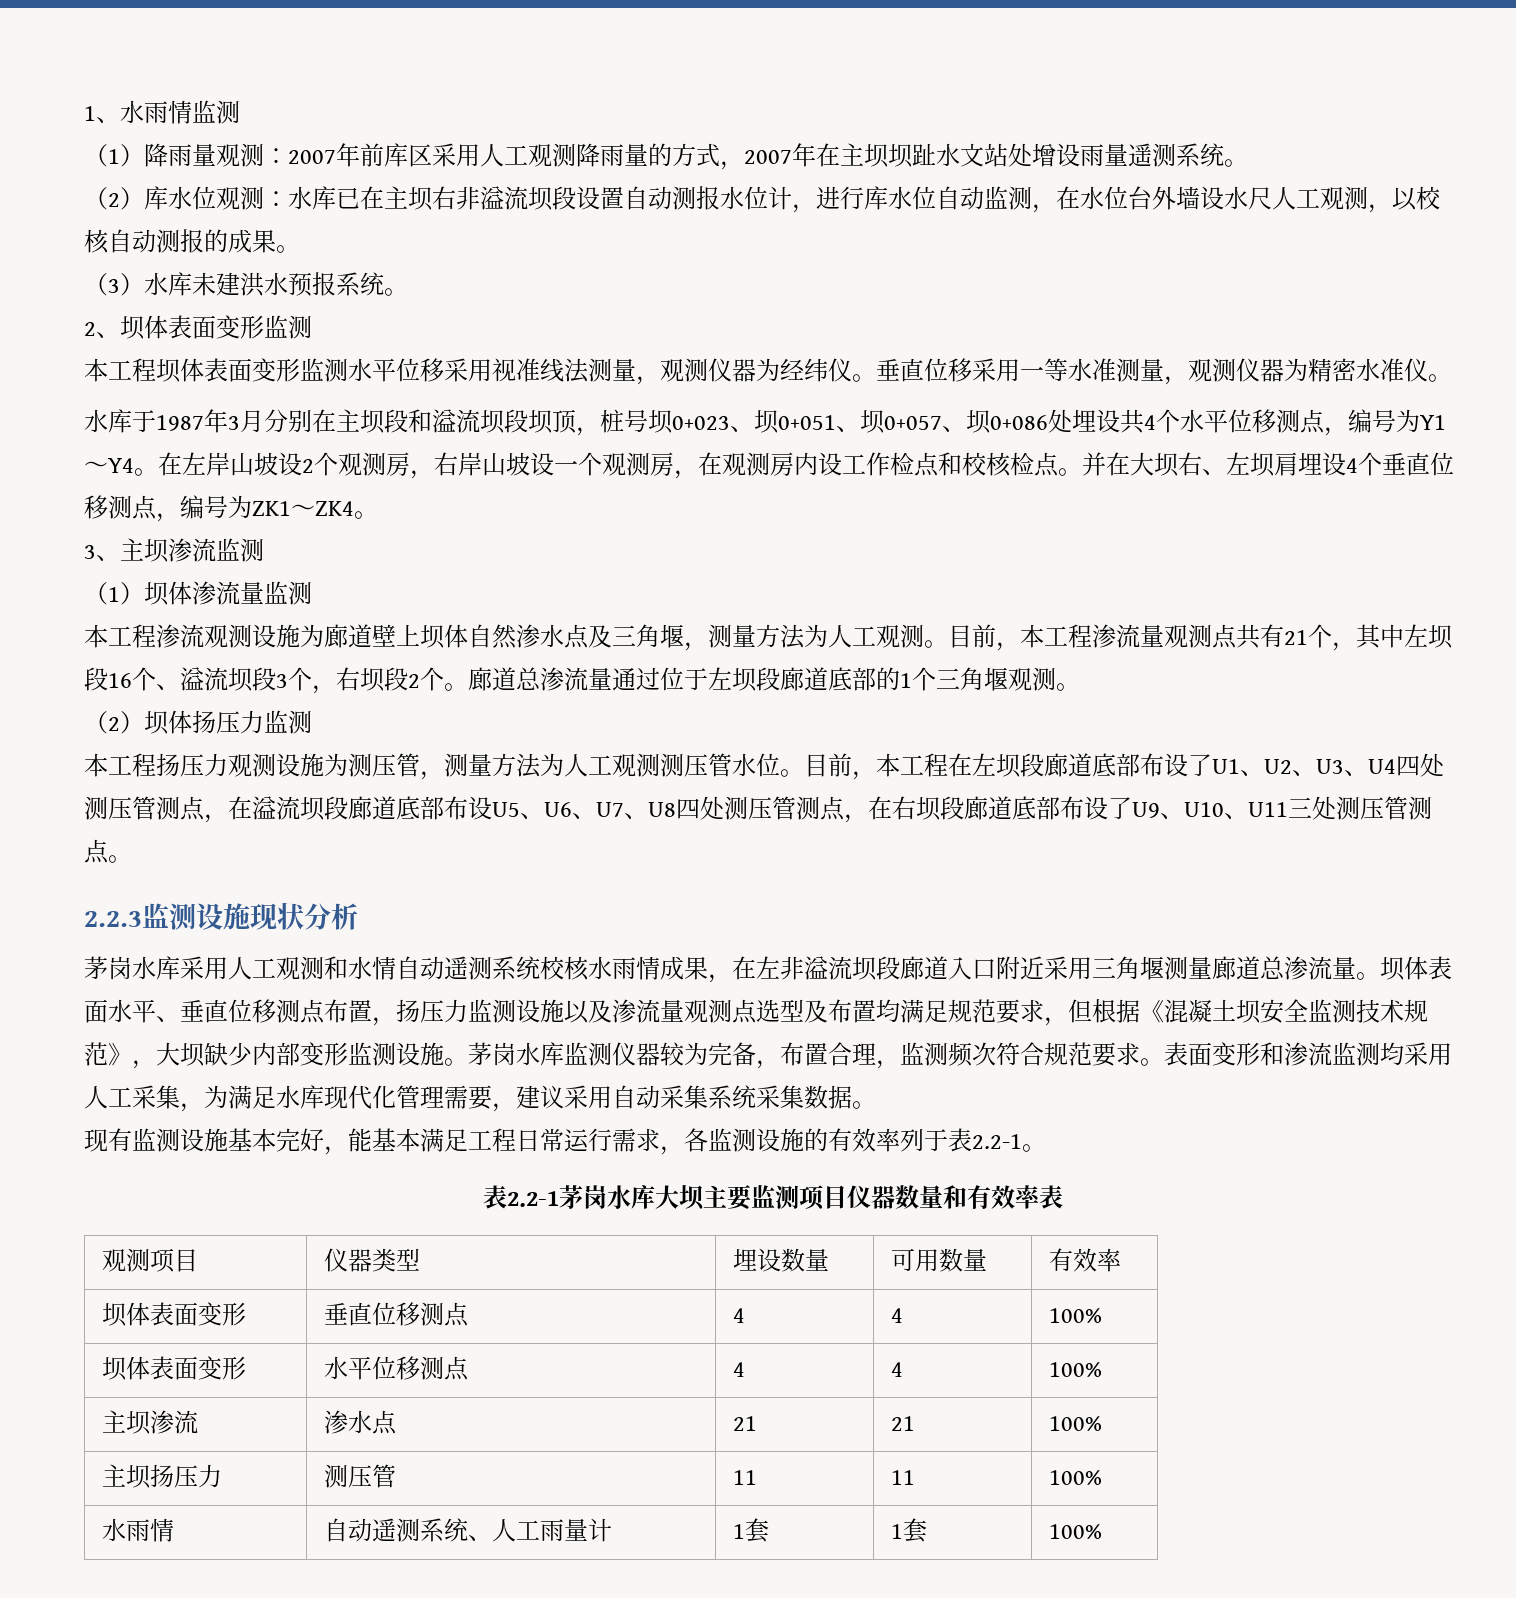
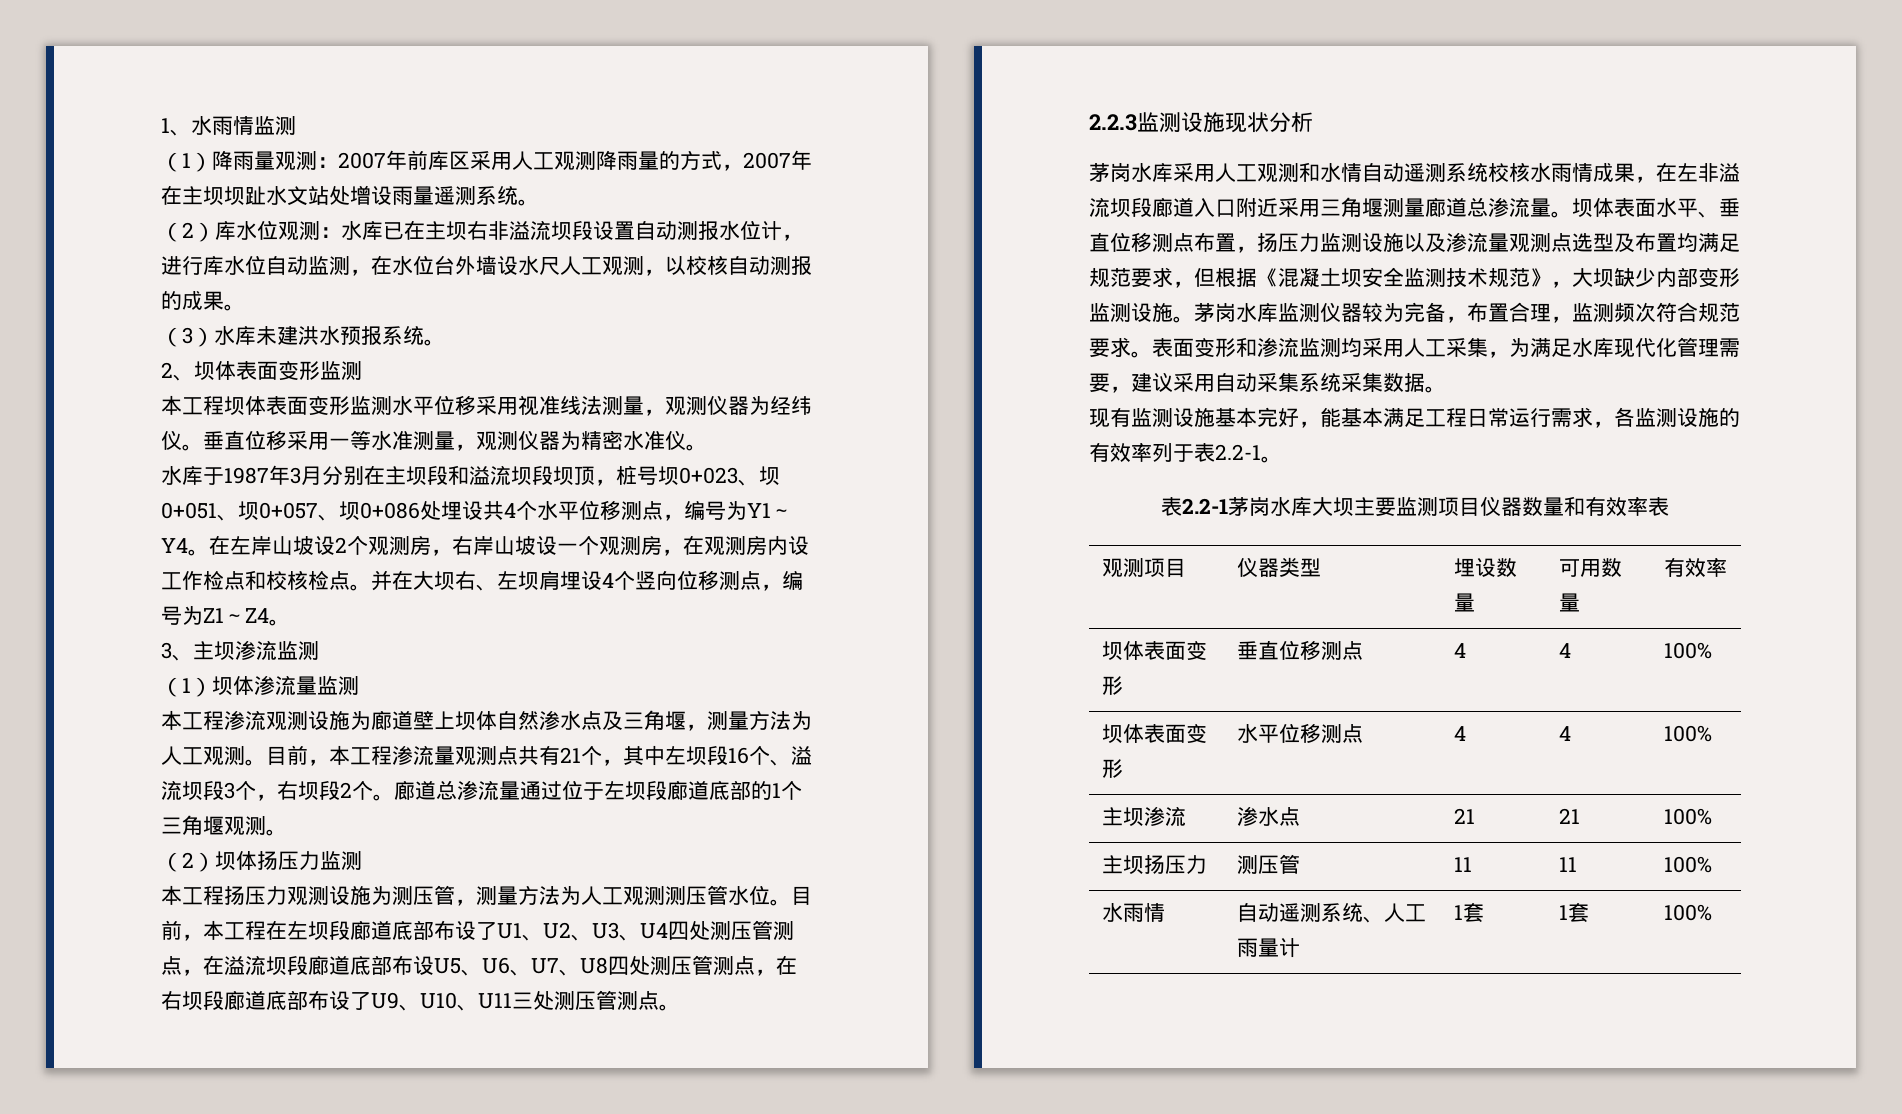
- 并在大坝右、左坝肩埋设4个垂直位移测点，编号为ZK1～ZK4。
+ 并在大坝右、左坝肩埋设4个竖向位移测点，编号为Z1～Z4。

